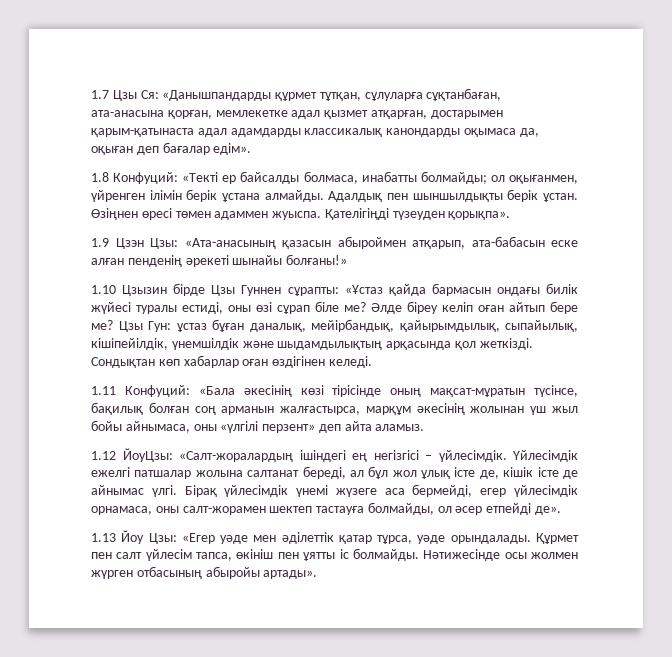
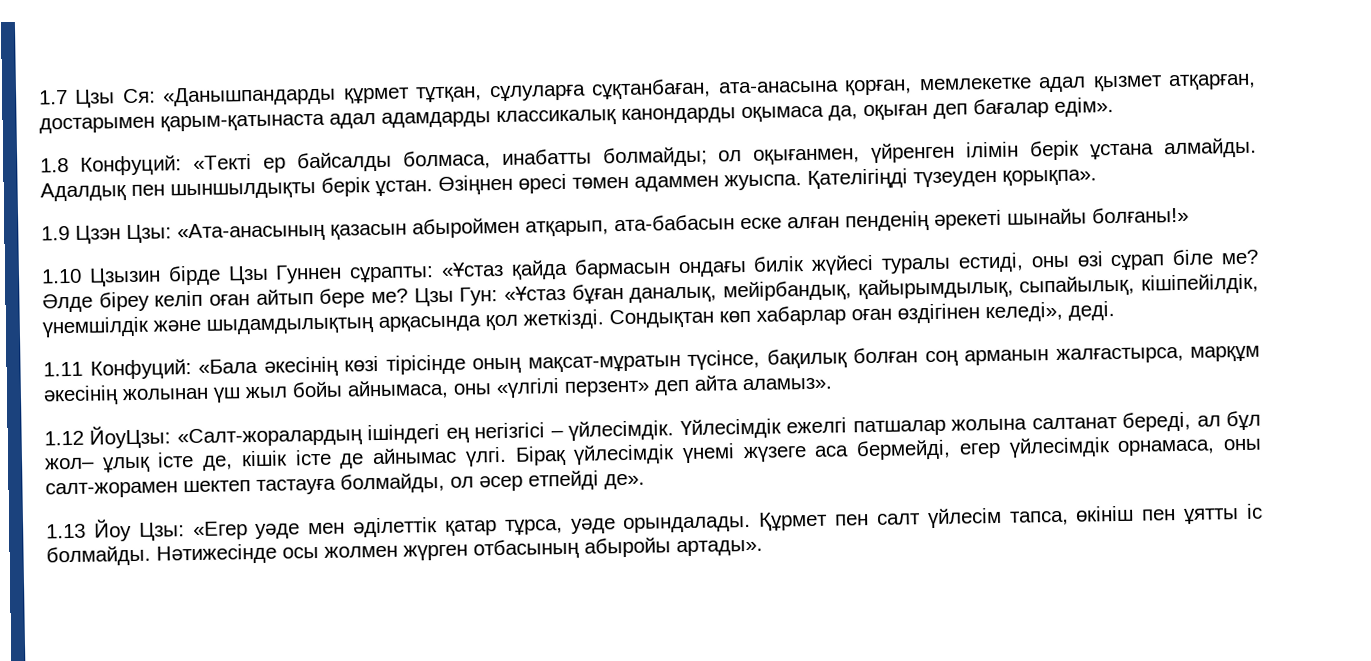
- Цзы Гун: ұстаз бұған даналық, мейірбандық, қайырымдылық, сыпайылық, кішіпейілдік, үнемшілдік және шыдамдылықтың арқасында қол жеткізді.
+ Цзы Гун: «Ұстаз бұған даналық, мейірбандық, қайырымдылық, сыпайылық, кішіпейілдік, үнемшілдік және шыдамдылықтың арқасында қол жеткізді.
- Сондықтан көп хабарлар оған өздігінен келеді.
+ Сондықтан көп хабарлар оған өздігінен келеді», деді.
- 1.11 Конфуций: «Бала әкесінің көзі тірісінде оның мақсат-мұратын түсінсе, бақилық болған соң арманын жалғастырса, марқұм әкесінің жолынан үш жыл бойы айнымаса, оны «үлгілі перзент» деп айта аламыз.
+ 1.11 Конфуций: «Бала әкесінің көзі тірісінде оның мақсат-мұратын түсінсе, бақилық болған соң арманын жалғастырса, марқұм әкесінің жолынан үш жыл бойы айнымаса, оны «үлгілі перзент» деп айта аламыз».
- Үйлесімдік ежелгі патшалар жолына салтанат береді, ал бұл жол ұлық істе де, кішік істе де айнымас үлгі.
+ Үйлесімдік ежелгі патшалар жолына салтанат береді, ал бұл жол– ұлық істе де, кішік істе де айнымас үлгі.

